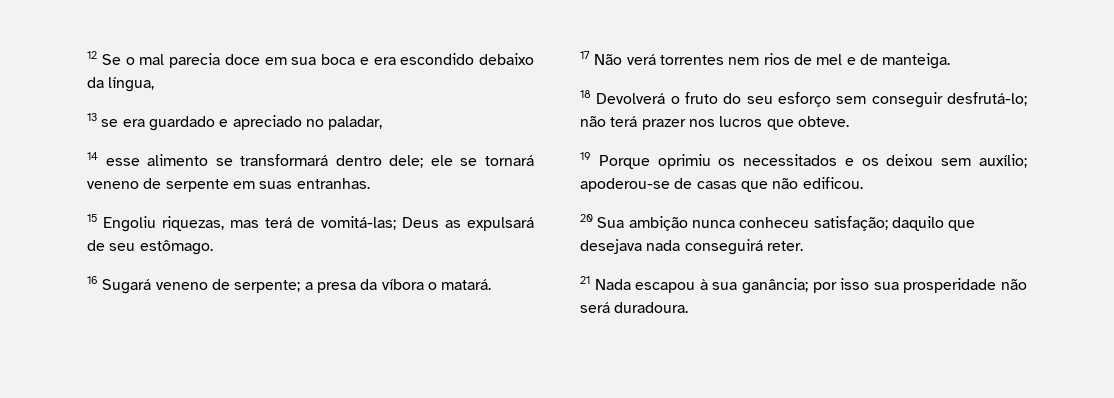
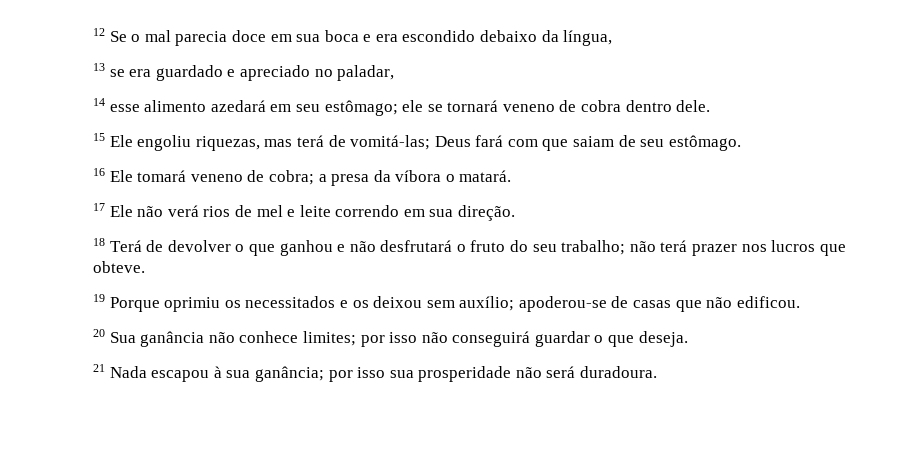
- 14 esse alimento se transformará dentro dele; ele se tornará veneno de serpente em suas entranhas.
+ 14 esse alimento azedará em seu estômago; ele se tornará veneno de cobra dentro dele.
- 15 Engoliu riquezas, mas terá de vomitá-las; Deus as expulsará de seu estômago.
+ 15 Ele engoliu riquezas, mas terá de vomitá-las; Deus fará com que saiam de seu estômago.
- 16 Sugará veneno de serpente; a presa da víbora o matará.
+ 16 Ele tomará veneno de cobra; a presa da víbora o matará.
- 17 Não verá torrentes nem rios de mel e de manteiga.
- 18 Devolverá o fruto do seu esforço sem conseguir desfrutá-lo; não terá prazer nos lucros que obteve.
+ 17 Ele não verá rios de mel e leite correndo em sua direção.
+ 18 Terá de devolver o que ganhou e não desfrutará o fruto do seu trabalho; não terá prazer nos lucros que obteve.
- 20 Sua ambição nunca conheceu satisfação; daquilo que desejava nada conseguirá reter.
+ 20 Sua ganância não conhece limites; por isso não conseguirá guardar o que deseja.

